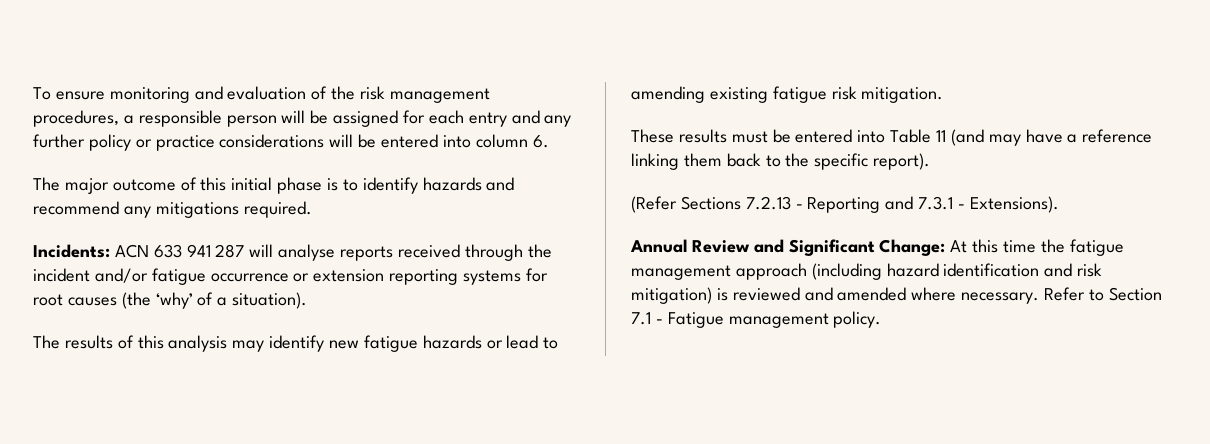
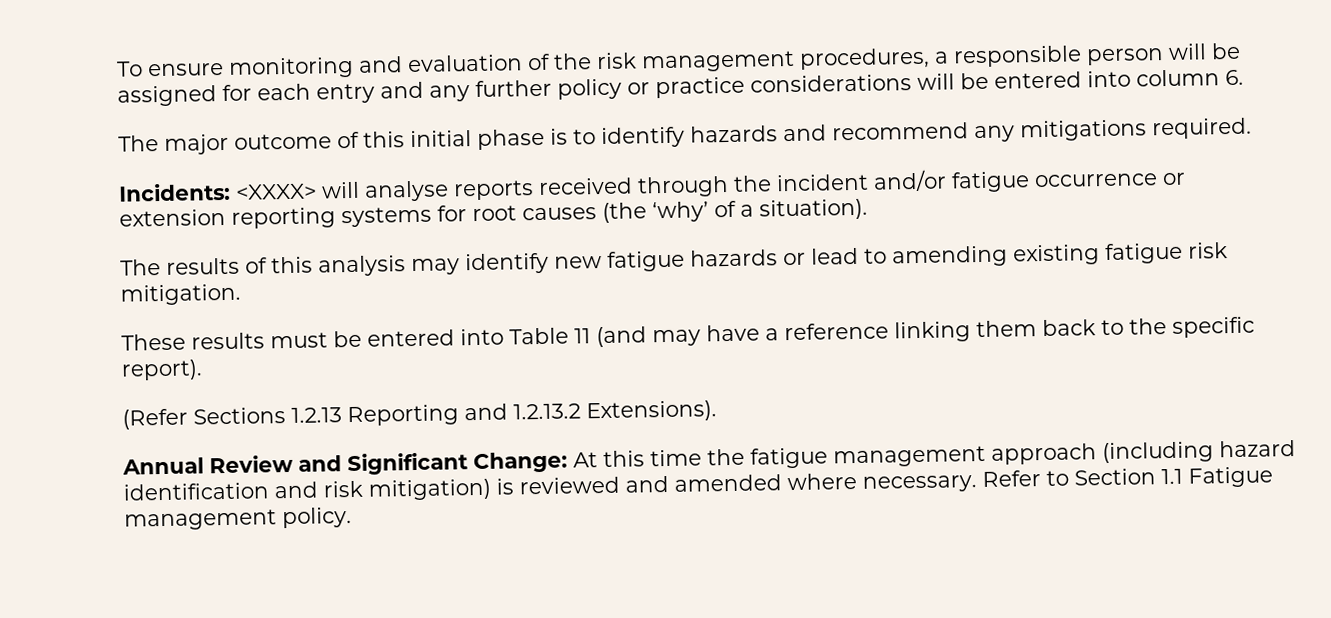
- Incidents: ACN 633 941 287 will analyse reports received through the incident and/or fatigue occurrence or extension reporting systems for root causes (the ‘why’ of a situation).
+ Incidents: <XXXX> will analyse reports received through the incident and/or fatigue occurrence or extension reporting systems for root causes (the ‘why’ of a situation).
- (Refer Sections 7.2.13 - Reporting and 7.3.1 - Extensions).
+ (Refer Sections 1.2.13 Reporting and 1.2.13.2 Extensions).
- Refer to Section 7.1 - Fatigue management policy.
+ Refer to Section 1.1 Fatigue management policy.

